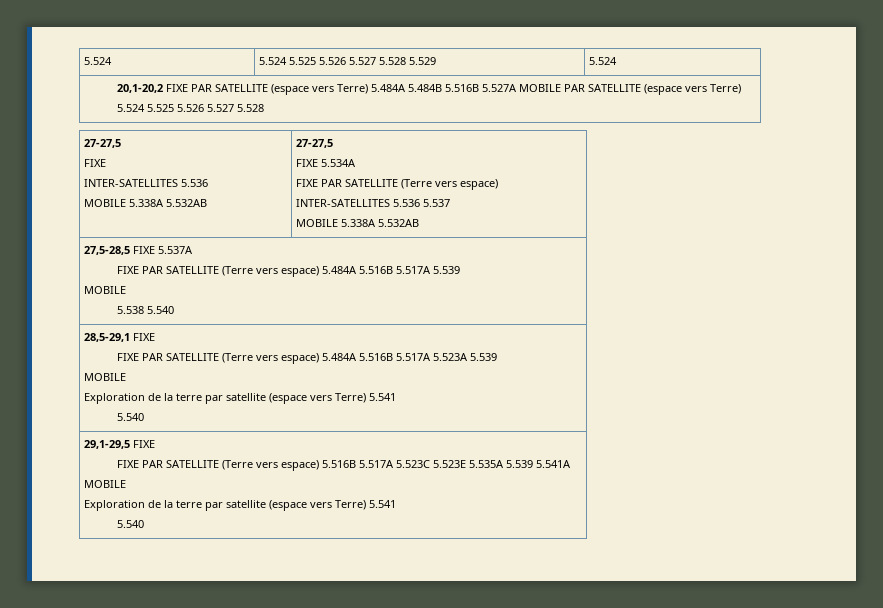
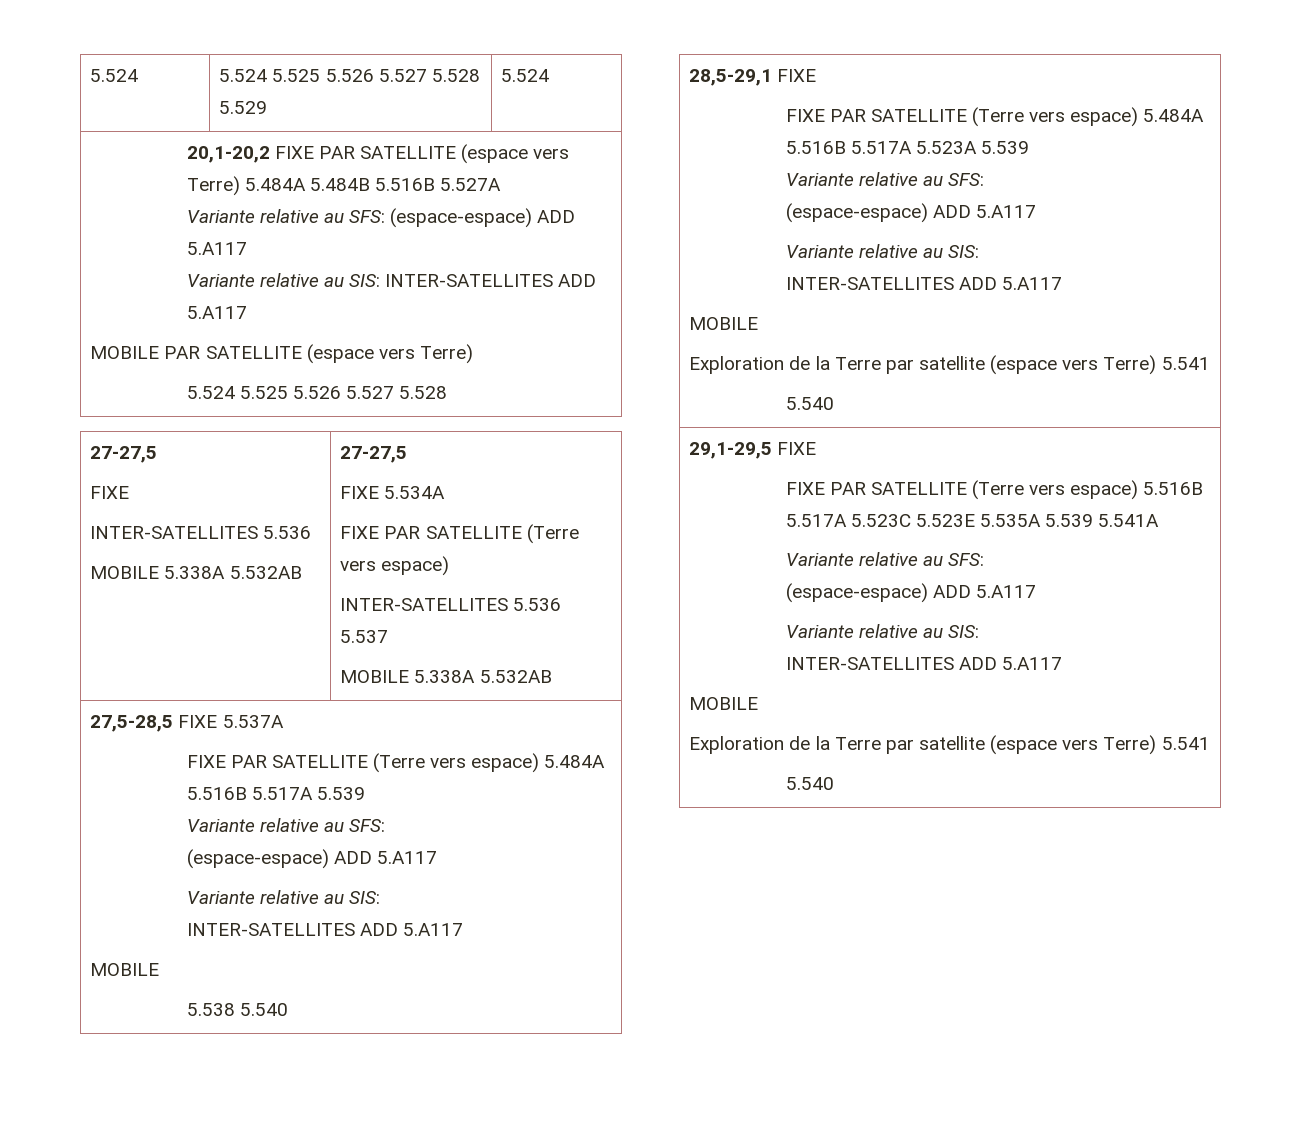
- 20,1-20,2 FIXE PAR SATELLITE (espace vers Terre) 5.484A 5.484B 5.516B 5.527A MOBILE PAR SATELLITE (espace vers Terre)
+ 20,1-20,2 FIXE PAR SATELLITE (espace vers Terre) 5.484A 5.484B 5.516B 5.527A
+ Variante relative au SFS: (espace-espace) ADD 5.A117
+ Variante relative au SIS: INTER-SATELLITES ADD 5.A117
+ MOBILE PAR SATELLITE (espace vers Terre)
  27,5-28,5 FIXE 5.537A
  FIXE PAR SATELLITE (Terre vers espace) 5.484A 5.516B 5.517A 5.539
+ Variante relative au SFS:
+ (espace-espace) ADD 5.A117
+ Variante relative au SIS:
+ INTER-SATELLITES ADD 5.A117
  28,5-29,1 FIXE
  FIXE PAR SATELLITE (Terre vers espace) 5.484A 5.516B 5.517A 5.523A 5.539
+ Variante relative au SFS:
+ (espace-espace) ADD 5.A117
+ Variante relative au SIS:
+ INTER-SATELLITES ADD 5.A117
  MOBILE
- Exploration de la terre par satellite (espace vers Terre) 5.541
+ Exploration de la Terre par satellite (espace vers Terre) 5.541
  FIXE PAR SATELLITE (Terre vers espace) 5.516B 5.517A 5.523C 5.523E 5.535A 5.539 5.541A
+ Variante relative au SFS:
+ (espace-espace) ADD 5.A117
+ Variante relative au SIS:
+ INTER-SATELLITES ADD 5.A117
  MOBILE
- Exploration de la terre par satellite (espace vers Terre) 5.541
+ Exploration de la Terre par satellite (espace vers Terre) 5.541

